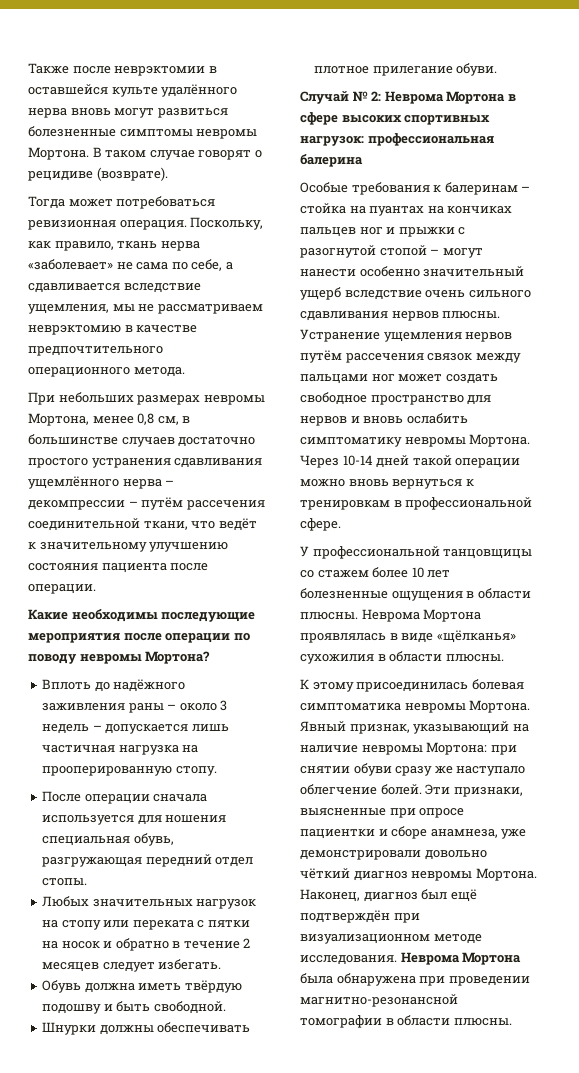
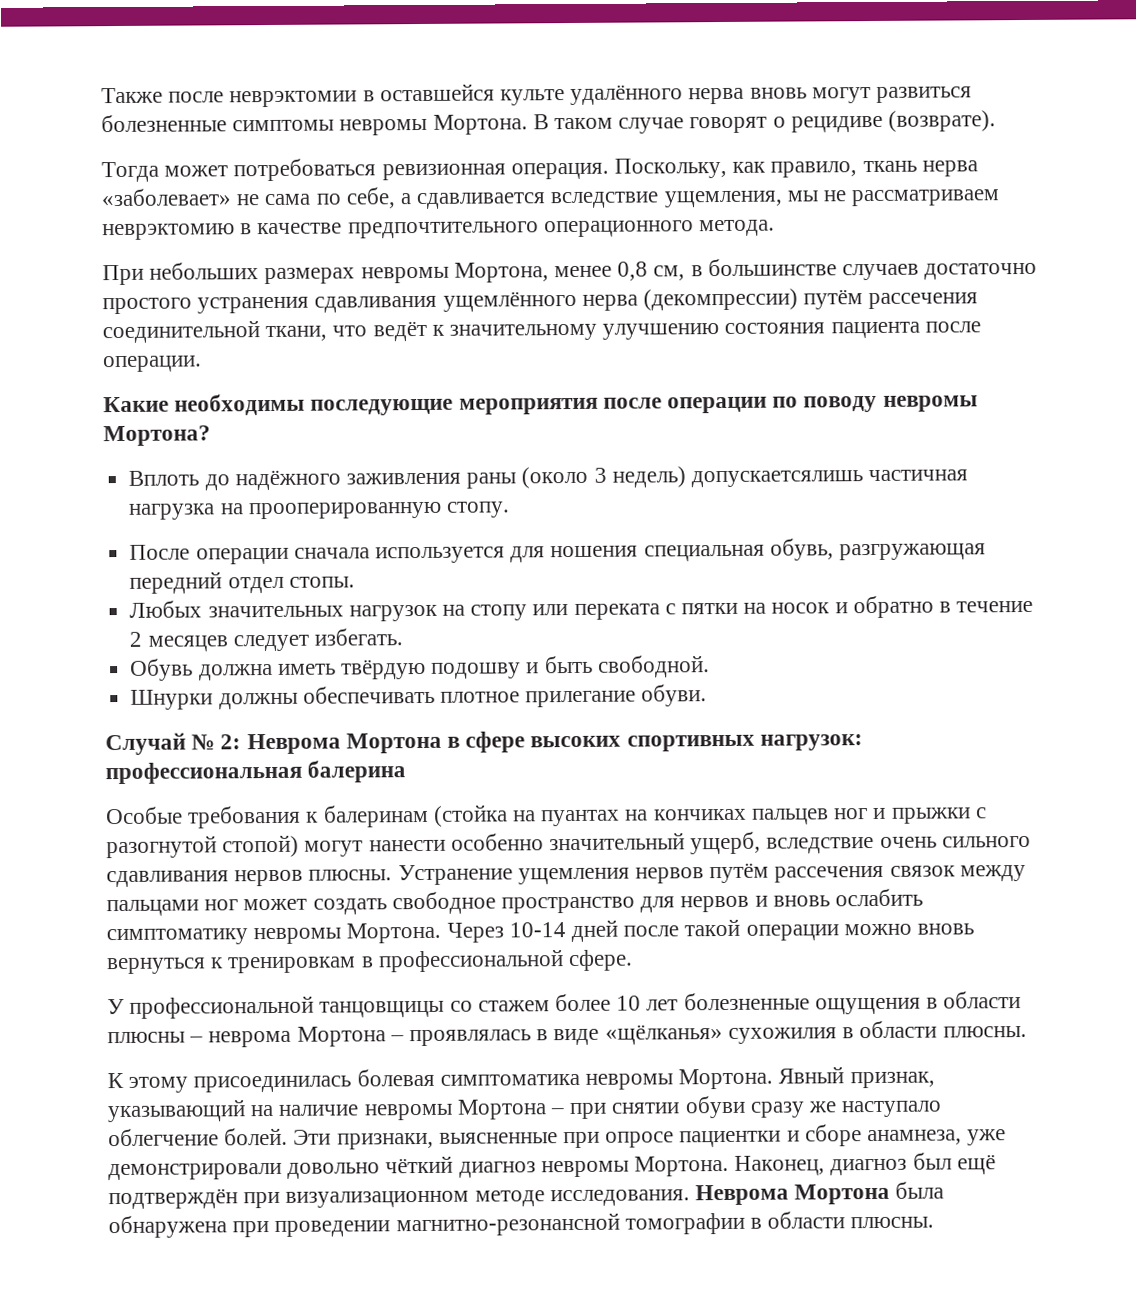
- При небольших размерах невромы Мортона, менее 0,8 см, в большинстве случаев достаточно простого устранения сдавливания ущемлённого нерва – декомпрессии – путём рассечения соединительной ткани, что ведёт к значительному улучшению состояния пациента после операции.
+ При небольших размерах невромы Мортона, менее 0,8 см, в большинстве случаев достаточно простого устранения сдавливания ущемлённого нерва (декомпрессии) путём рассечения соединительной ткани, что ведёт к значительному улучшению состояния пациента после операции.
- Вплоть до надёжного заживления раны – около 3 недель – допускается лишь частичная нагрузка на прооперированную стопу.
+ Вплоть до надёжного заживления раны (около 3 недель) допускаетсялишь частичная нагрузка на прооперированную стопу.
- Особые требования к балеринам – стойка на пуантах на кончиках пальцев ног и прыжки с разогнутой стопой – могут нанести особенно значительный ущерб вследствие очень сильного сдавливания нервов плюсны.
+ Особые требования к балеринам (стойка на пуантах на кончиках пальцев ног и прыжки с разогнутой стопой) могут нанести особенно значительный ущерб, вследствие очень сильного сдавливания нервов плюсны.
- Через 10-14 дней такой операции можно вновь вернуться к тренировкам в профессиональной сфере.
+ Через 10-14 дней после такой операции можно вновь вернуться к тренировкам в профессиональной сфере.
- У профессиональной танцовщицы со стажем более 10 лет болезненные ощущения в области плюсны. Неврома Мортона проявлялась в виде «щёлканья» сухожилия в области плюсны.
+ У профессиональной танцовщицы со стажем более 10 лет болезненные ощущения в области плюсны – неврома Мортона – проявлялась в виде «щёлканья» сухожилия в области плюсны.
- Явный признак, указывающий на наличие невромы Мортона: при снятии обуви сразу же наступало облегчение болей.
+ Явный признак, указывающий на наличие невромы Мортона – при снятии обуви сразу же наступало облегчение болей.

